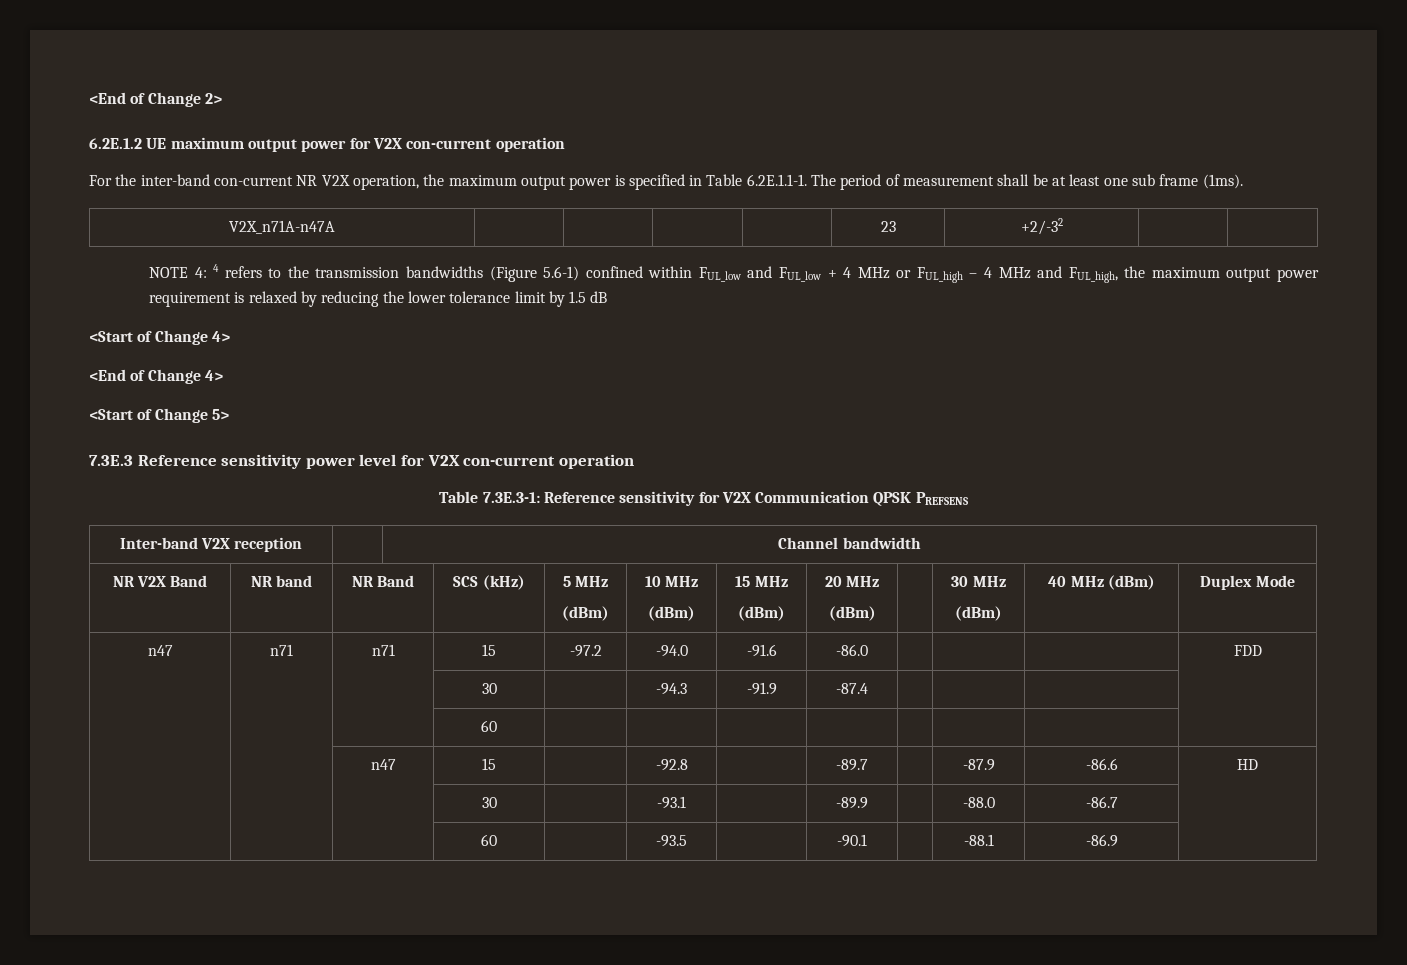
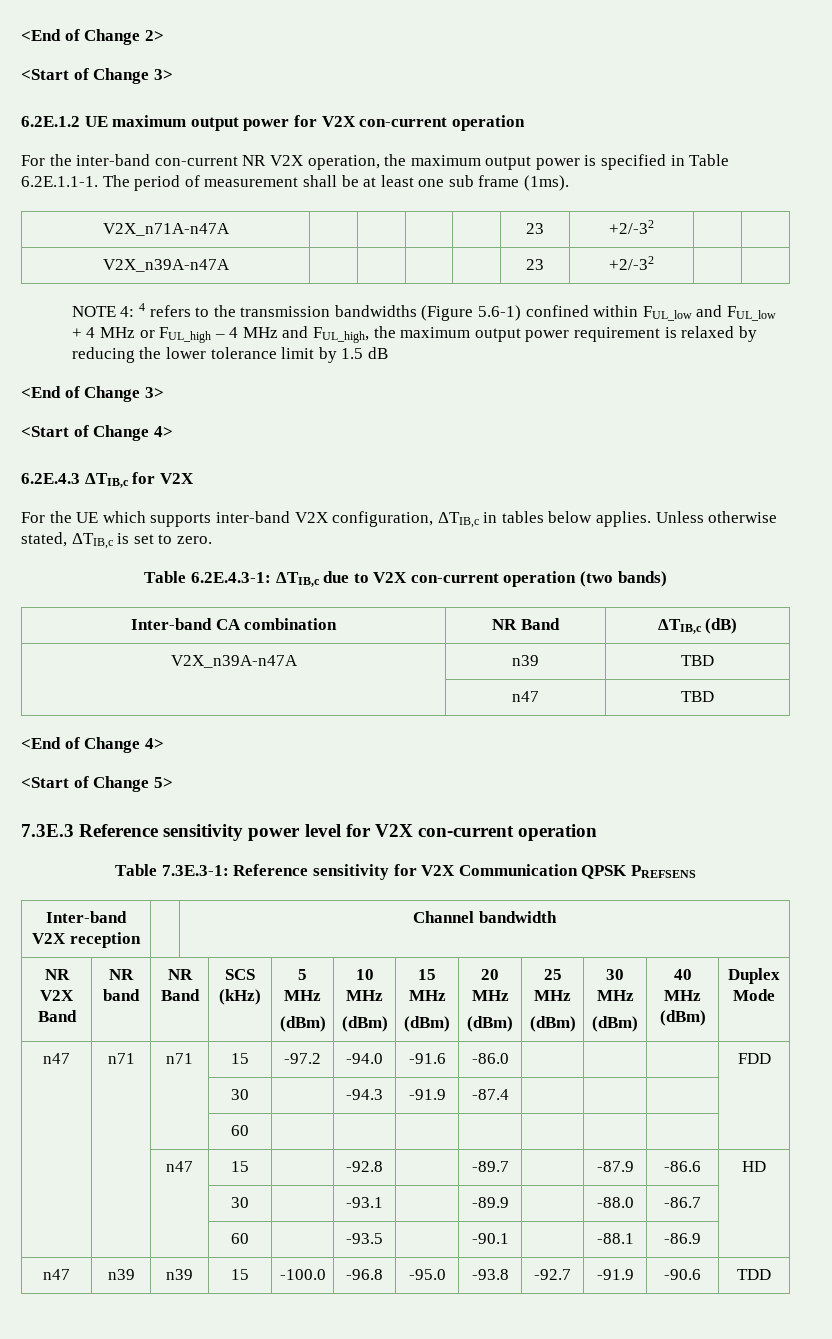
+ <Start of Change 3>
+ V2X_n39A-n47A | | | | | 23 | +2/-32 | |
+ <End of Change 3>
+ 6.2E.4.3 ΔTIB,c for V2X
+ For the UE which supports inter-band V2X configuration, ΔTIB,c in tables below applies. Unless otherwise stated, ΔTIB,c is set to zero.
+ Table 6.2E.4.3-1: ΔTIB,c due to V2X con-current operation (two bands)
+ Inter-band CA combination | NR Band | ΔTIB,c (dB)
+ V2X_n39A-n47A | n39 | TBD
+ | n47 | TBD
  NR V2X Band | NR band | NR Band | SCS (kHz) | 5 MHz
  (dBm) | 10 MHz
  (dBm) | 15 MHz
  (dBm) | 20 MHz
- (dBm) | | 30 MHz
+ (dBm) | 25 MHz
+ (dBm) | 30 MHz
+ n47 | n39 | n39 | 15 | -100.0 | -96.8 | -95.0 | -93.8 | -92.7 | -91.9 | -90.6 | TDD

